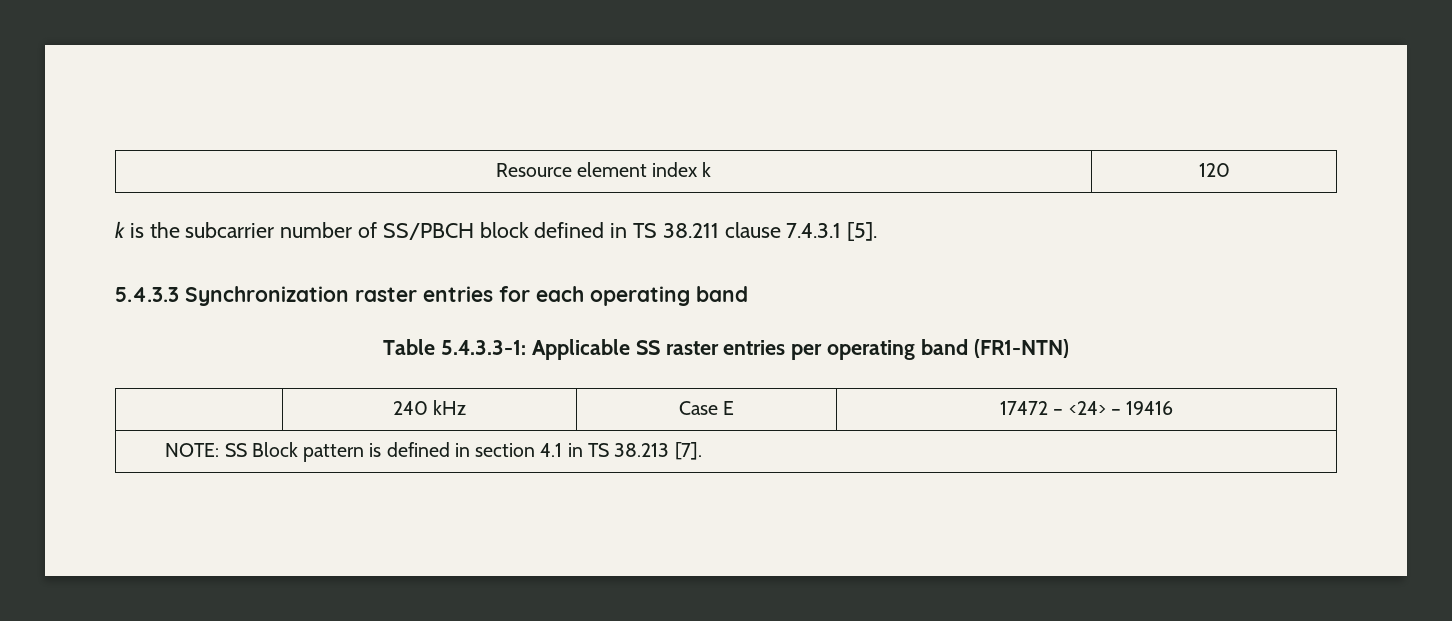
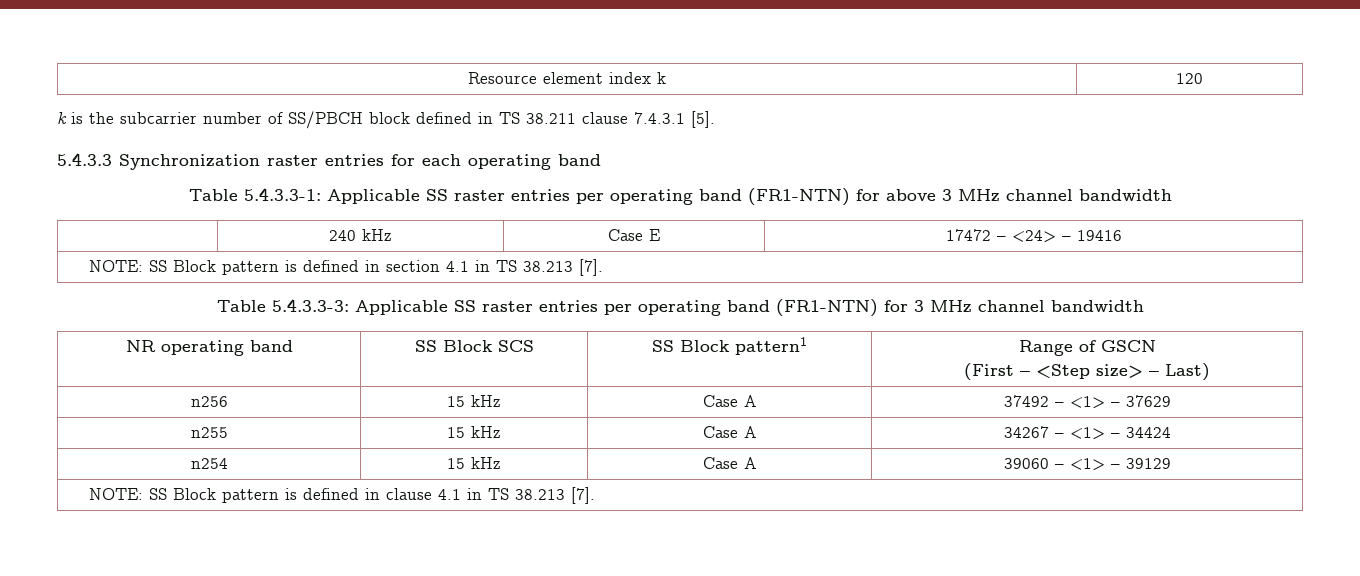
- Table 5.4.3.3-1: Applicable SS raster entries per operating band (FR1-NTN)
+ Table 5.4.3.3-1: Applicable SS raster entries per operating band (FR1-NTN) for above 3 MHz channel bandwidth
+ Table 5.4.3.3-3: Applicable SS raster entries per operating band (FR1-NTN) for 3 MHz channel bandwidth
+ NR operating band | SS Block SCS | SS Block pattern1 | Range of GSCN
+ (First – <Step size> – Last)
+ n256 | 15 kHz | Case A | 37492 – <1> – 37629
+ n255 | 15 kHz | Case A | 34267 – <1> – 34424
+ n254 | 15 kHz | Case A | 39060 – <1> – 39129
+ NOTE: SS Block pattern is defined in clause 4.1 in TS 38.213 [7].

